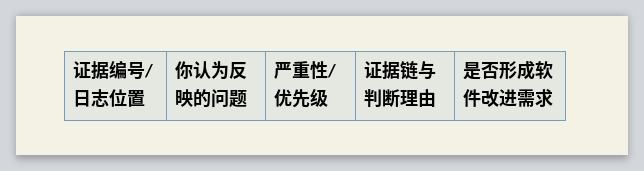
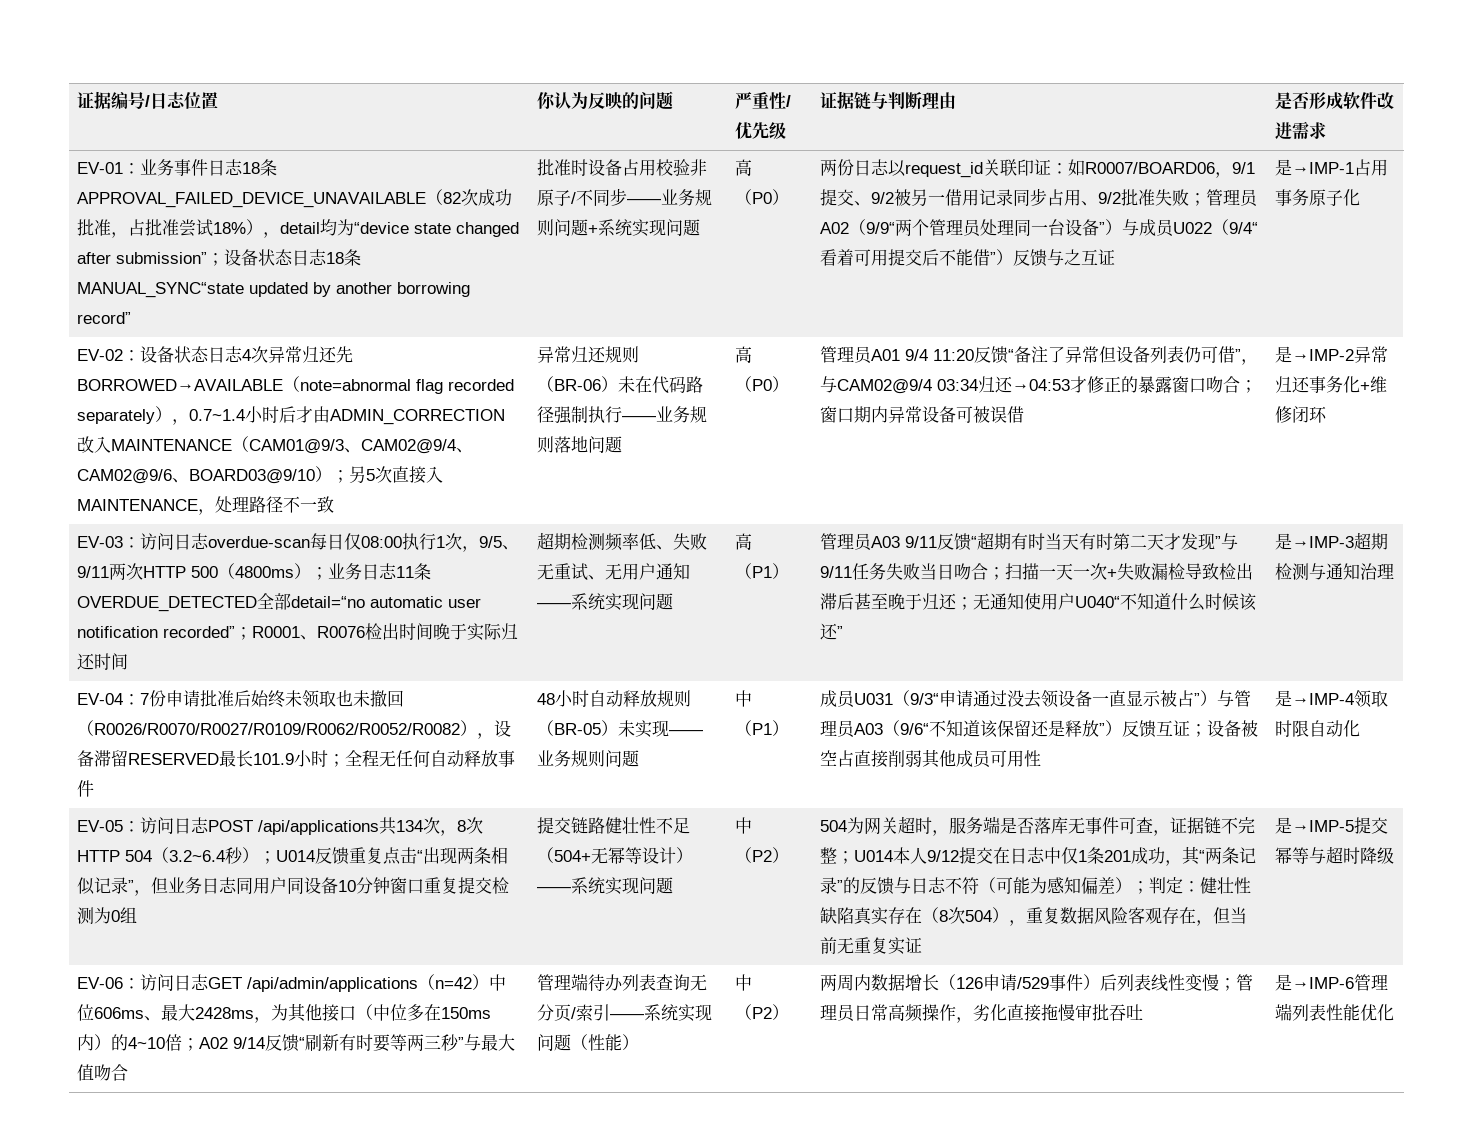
+ EV-01：业务事件日志18条APPROVAL_FAILED_DEVICE_UNAVAILABLE（82次成功批准，占批准尝试18%），detail均为“device state changed after submission”；设备状态日志18条MANUAL_SYNC“state updated by another borrowing record” | 批准时设备占用校验非原子/不同步——业务规则问题+系统实现问题 | 高（P0） | 两份日志以request_id关联印证：如R0007/BOARD06，9/1提交、9/2被另一借用记录同步占用、9/2批准失败；管理员A02（9/9“两个管理员处理同一台设备”）与成员U022（9/4“看着可用提交后不能借”）反馈与之互证 | 是→IMP-1占用事务原子化
+ EV-02：设备状态日志4次异常归还先BORROWED→AVAILABLE（note=abnormal flag recorded separately），0.7~1.4小时后才由ADMIN_CORRECTION改入MAINTENANCE（CAM01@9/3、CAM02@9/4、CAM02@9/6、BOARD03@9/10）；另5次直接入MAINTENANCE，处理路径不一致 | 异常归还规则（BR-06）未在代码路径强制执行——业务规则落地问题 | 高（P0） | 管理员A01 9/4 11:20反馈“备注了异常但设备列表仍可借”，与CAM02@9/4 03:34归还→04:53才修正的暴露窗口吻合；窗口期内异常设备可被误借 | 是→IMP-2异常归还事务化+维修闭环
+ EV-03：访问日志overdue-scan每日仅08:00执行1次，9/5、9/11两次HTTP 500（4800ms）；业务日志11条OVERDUE_DETECTED全部detail=“no automatic user notification recorded”；R0001、R0076检出时间晚于实际归还时间 | 超期检测频率低、失败无重试、无用户通知——系统实现问题 | 高（P1） | 管理员A03 9/11反馈“超期有时当天有时第二天才发现”与9/11任务失败当日吻合；扫描一天一次+失败漏检导致检出滞后甚至晚于归还；无通知使用户U040“不知道什么时候该还” | 是→IMP-3超期检测与通知治理
+ EV-04：7份申请批准后始终未领取也未撤回（R0026/R0070/R0027/R0109/R0062/R0052/R0082），设备滞留RESERVED最长101.9小时；全程无任何自动释放事件 | 48小时自动释放规则（BR-05）未实现——业务规则问题 | 中（P1） | 成员U031（9/3“申请通过没去领设备一直显示被占”）与管理员A03（9/6“不知道该保留还是释放”）反馈互证；设备被空占直接削弱其他成员可用性 | 是→IMP-4领取时限自动化
+ EV-05：访问日志POST /api/applications共134次，8次HTTP 504（3.2~6.4秒）；U014反馈重复点击“出现两条相似记录”，但业务日志同用户同设备10分钟窗口重复提交检测为0组 | 提交链路健壮性不足（504+无幂等设计）——系统实现问题 | 中（P2） | 504为网关超时，服务端是否落库无事件可查，证据链不完整；U014本人9/12提交在日志中仅1条201成功，其“两条记录”的反馈与日志不符（可能为感知偏差）；判定：健壮性缺陷真实存在（8次504），重复数据风险客观存在，但当前无重复实证 | 是→IMP-5提交幂等与超时降级
+ EV-06：访问日志GET /api/admin/applications（n=42）中位606ms、最大2428ms，为其他接口（中位多在150ms内）的4~10倍；A02 9/14反馈“刷新有时要等两三秒”与最大值吻合 | 管理端待办列表查询无分页/索引——系统实现问题（性能） | 中（P2） | 两周内数据增长（126申请/529事件）后列表线性变慢；管理员日常高频操作，劣化直接拖慢审批吞吐 | 是→IMP-6管理端列表性能优化

